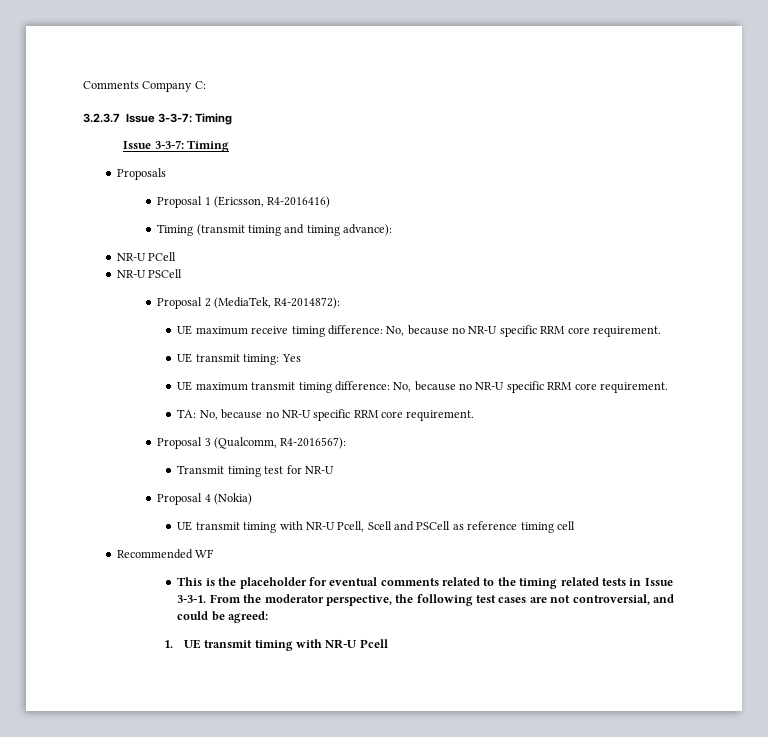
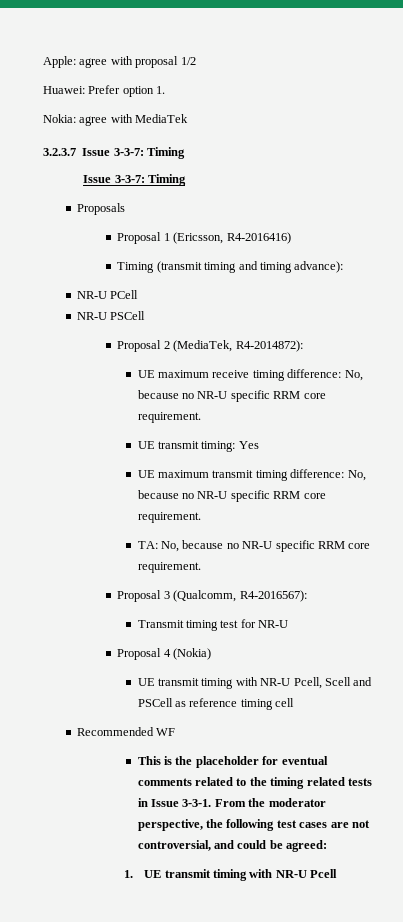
- Comments Company C:
+ Apple: agree with proposal 1/2
+ Huawei: Prefer option 1.
+ Nokia: agree with MediaTek

